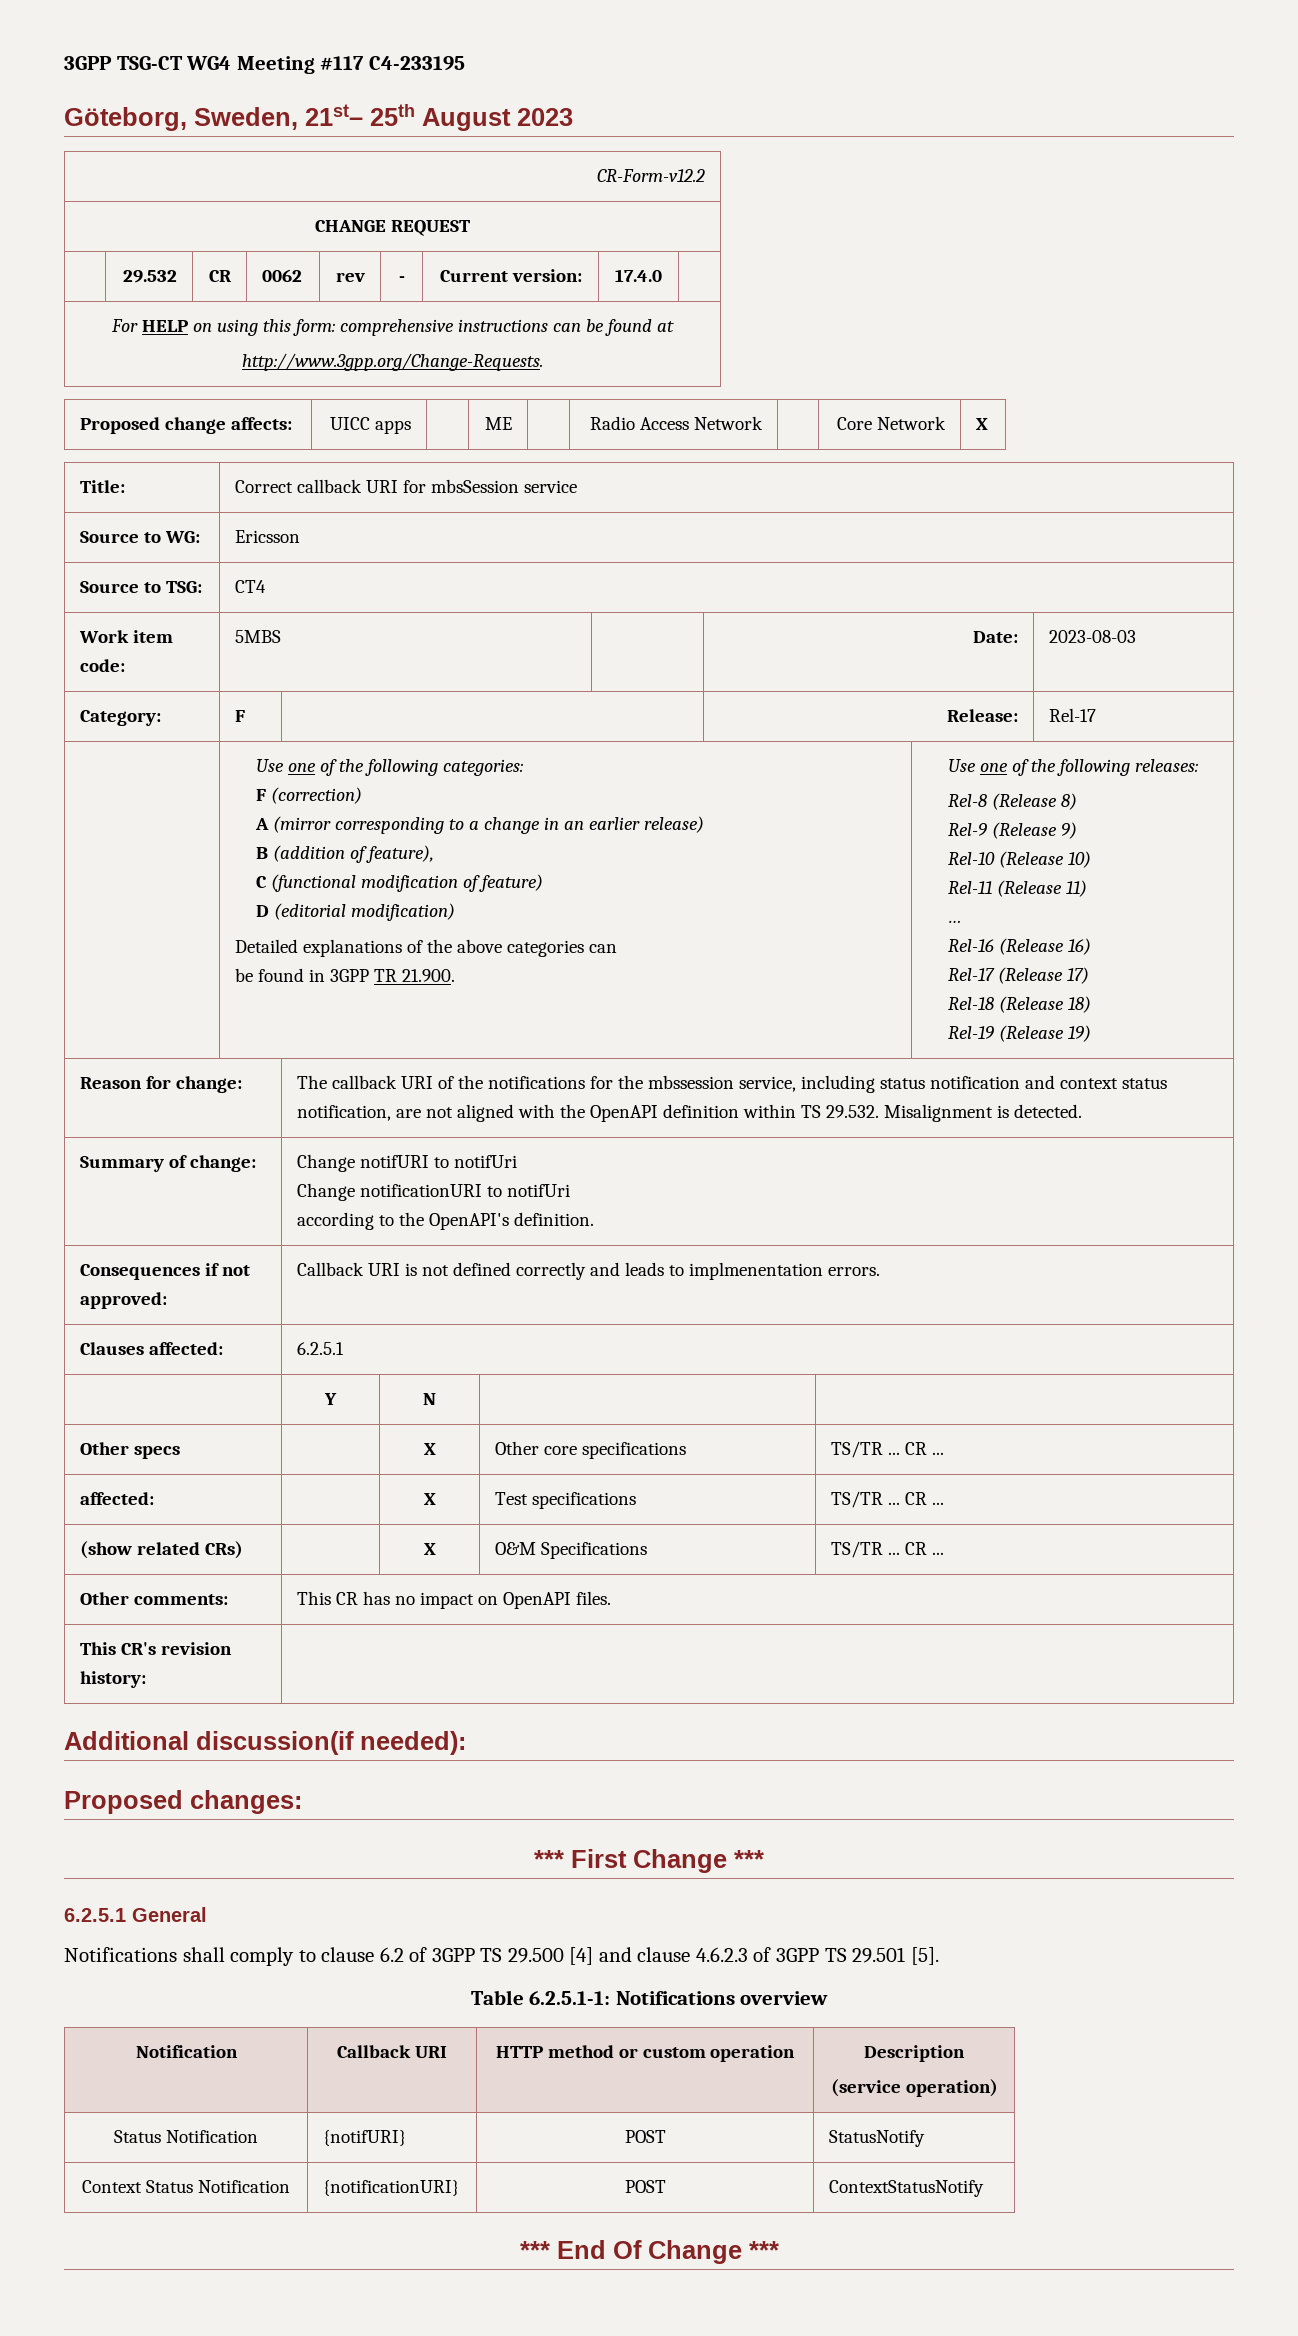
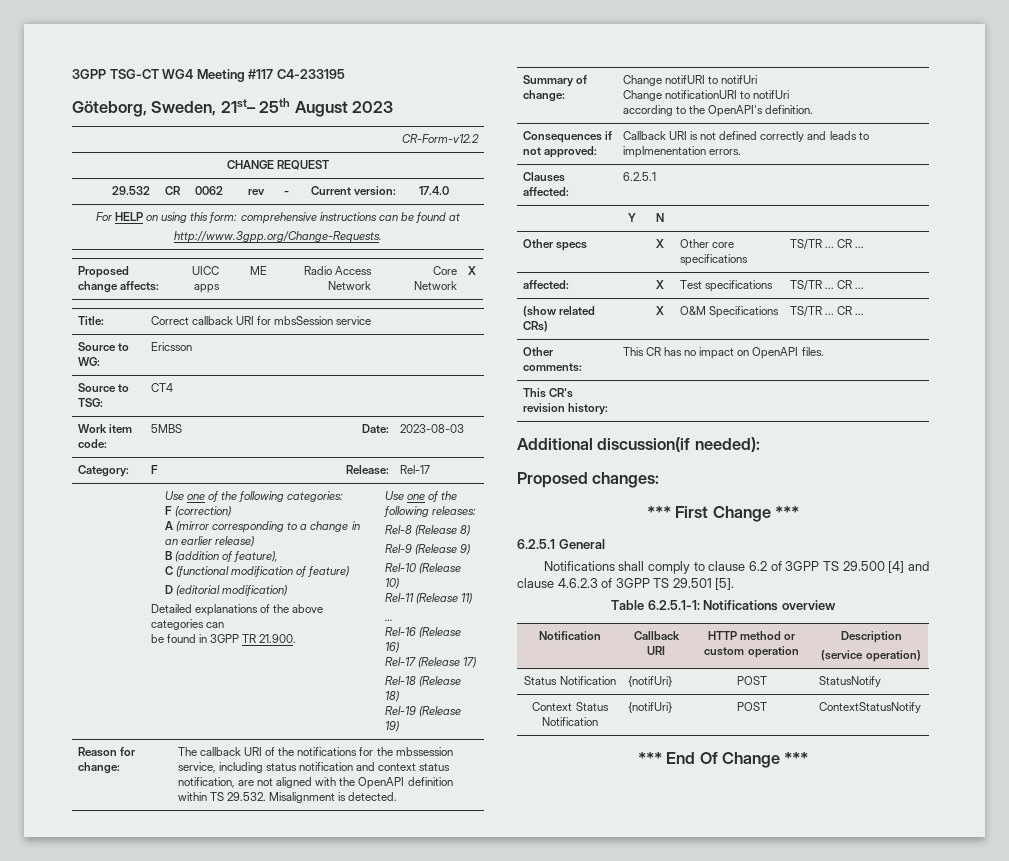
- Status Notification | {notifURI} | POST | StatusNotify
+ Status Notification | {notifUri} | POST | StatusNotify
- Context Status Notification | {notificationURI} | POST | ContextStatusNotify
+ Context Status Notification | {notifUri} | POST | ContextStatusNotify

